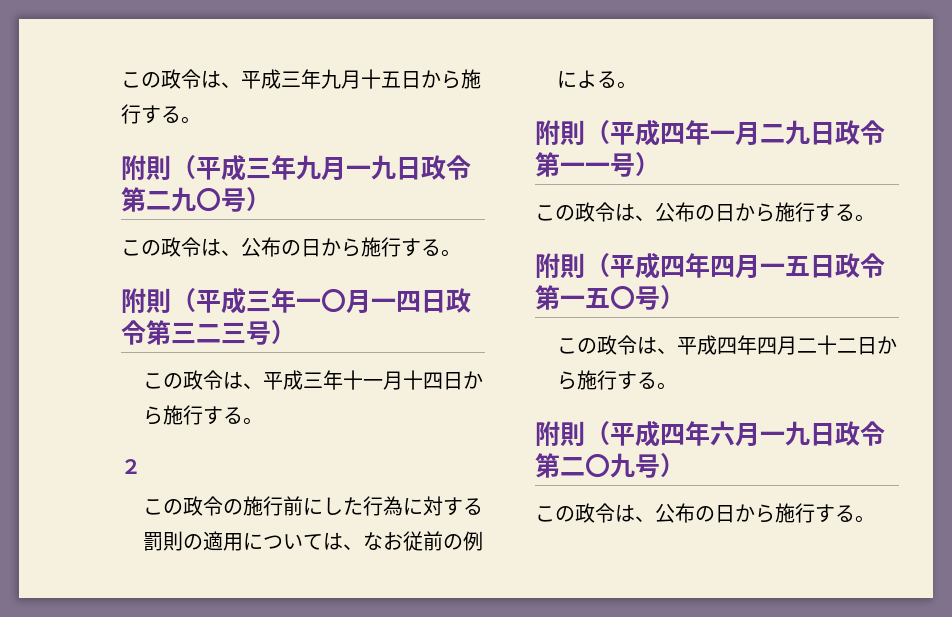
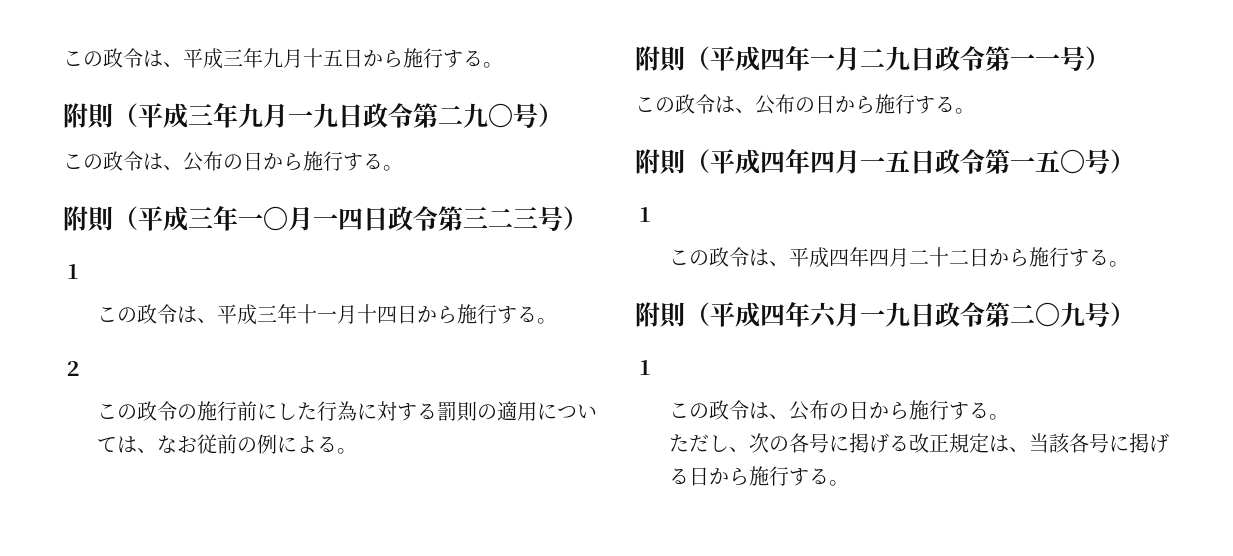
  附則（平成三年一〇月一四日政令第三二三号）
+ １
  附則（平成四年四月一五日政令第一五〇号）
+ １
  附則（平成四年六月一九日政令第二〇九号）
+ １
  この政令は、公布の日から施行する。
+ ただし、次の各号に掲げる改正規定は、当該各号に掲げる日から施行する。

